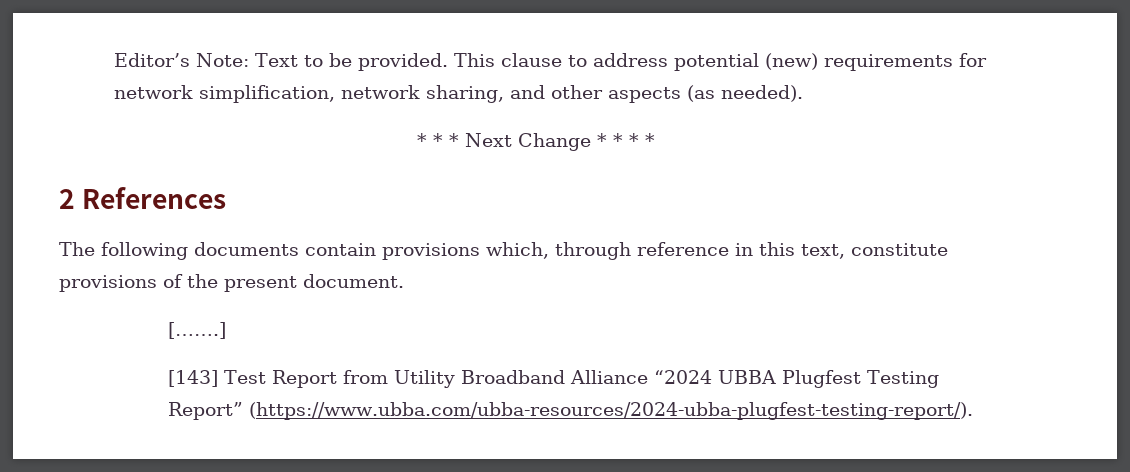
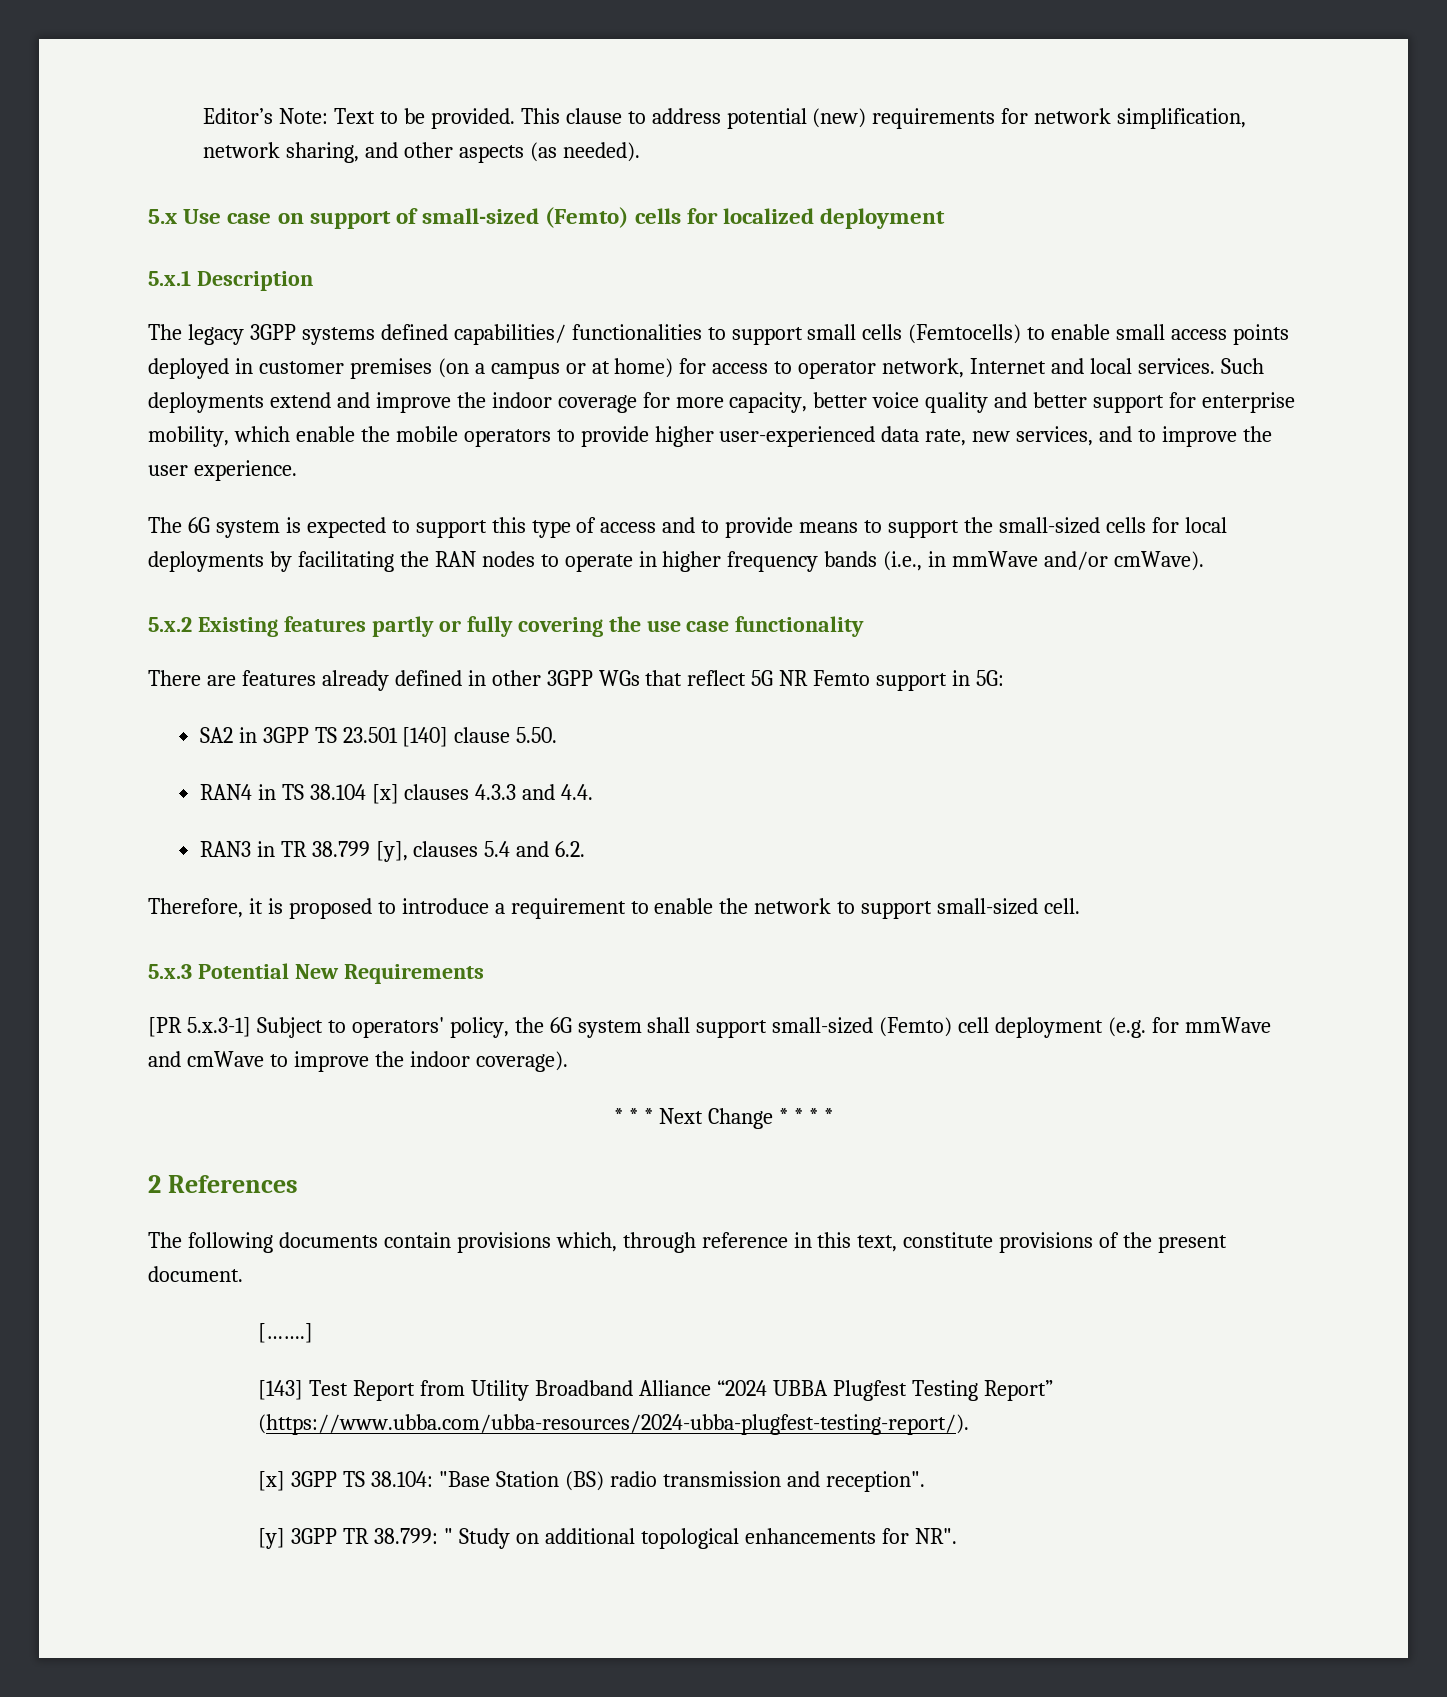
+ 5.x Use case on support of small-sized (Femto) cells for localized deployment
+ 5.x.1 Description
+ The legacy 3GPP systems defined capabilities/ functionalities to support small cells (Femtocells) to enable small access points deployed in customer premises (on a campus or at home) for access to operator network, Internet and local services. Such deployments extend and improve the indoor coverage for more capacity, better voice quality and better support for enterprise mobility, which enable the mobile operators to provide higher user-experienced data rate, new services, and to improve the user experience.
+ The 6G system is expected to support this type of access and to provide means to support the small-sized cells for local deployments by facilitating the RAN nodes to operate in higher frequency bands (i.e., in mmWave and/or cmWave).
+ 5.x.2 Existing features partly or fully covering the use case functionality
+ There are features already defined in other 3GPP WGs that reflect 5G NR Femto support in 5G:
+ SA2 in 3GPP TS 23.501 [140] clause 5.50.
+ RAN4 in TS 38.104 [x] clauses 4.3.3 and 4.4.
+ RAN3 in TR 38.799 [y], clauses 5.4 and 6.2.
+ Therefore, it is proposed to introduce a requirement to enable the network to support small-sized cell.
+ 5.x.3 Potential New Requirements
+ [PR 5.x.3-1] Subject to operators' policy, the 6G system shall support small-sized (Femto) cell deployment (e.g. for mmWave and cmWave to improve the indoor coverage).
+ [x] 3GPP TS 38.104: "Base Station (BS) radio transmission and reception".
+ [y] 3GPP TR 38.799: " Study on additional topological enhancements for NR".

